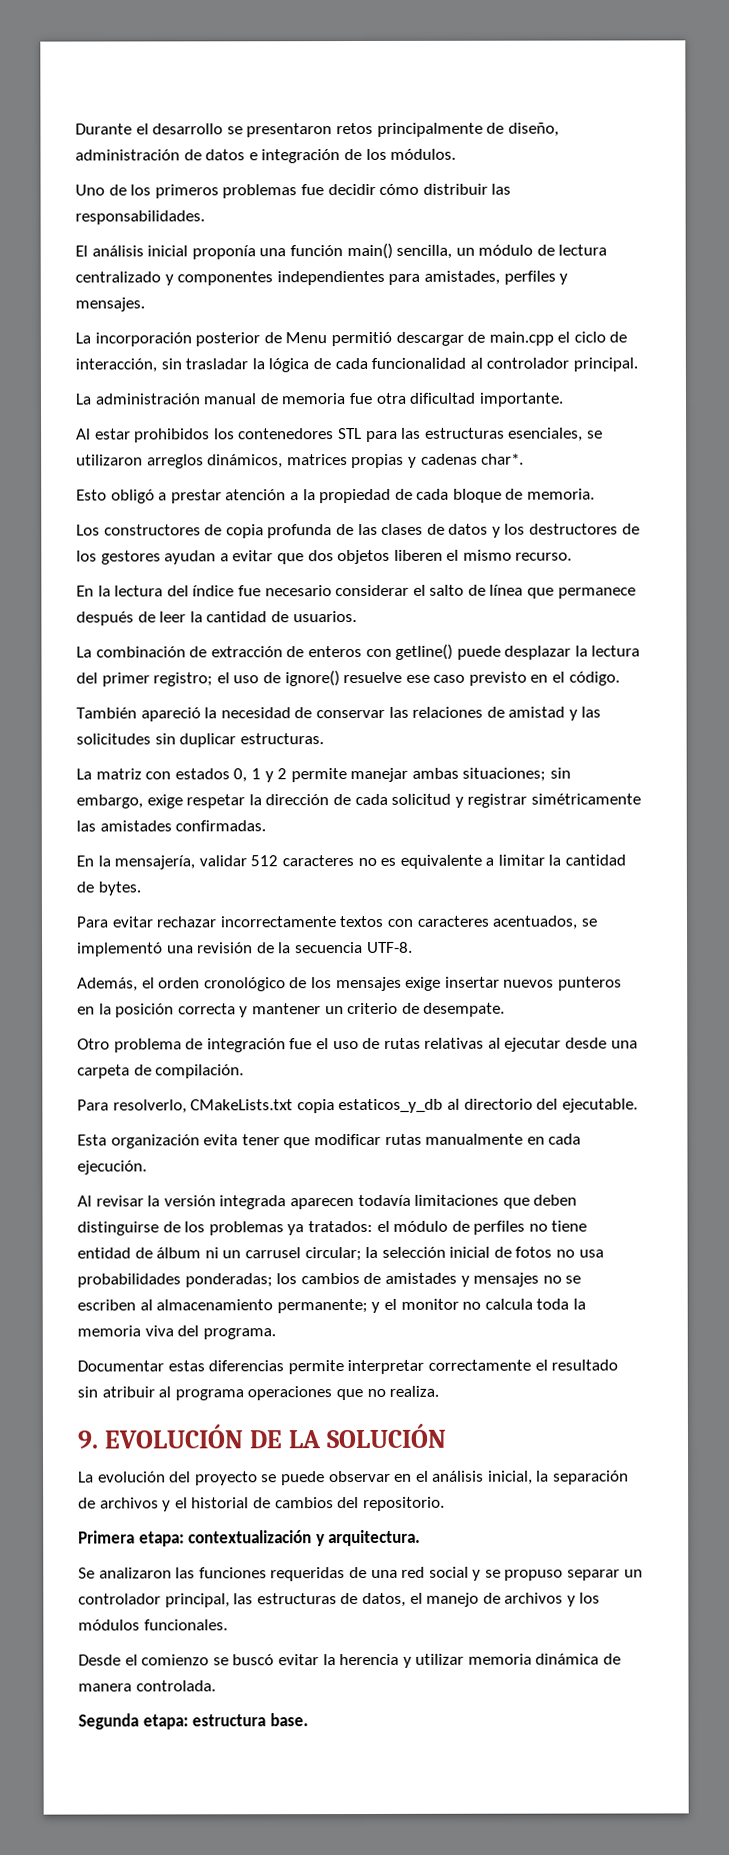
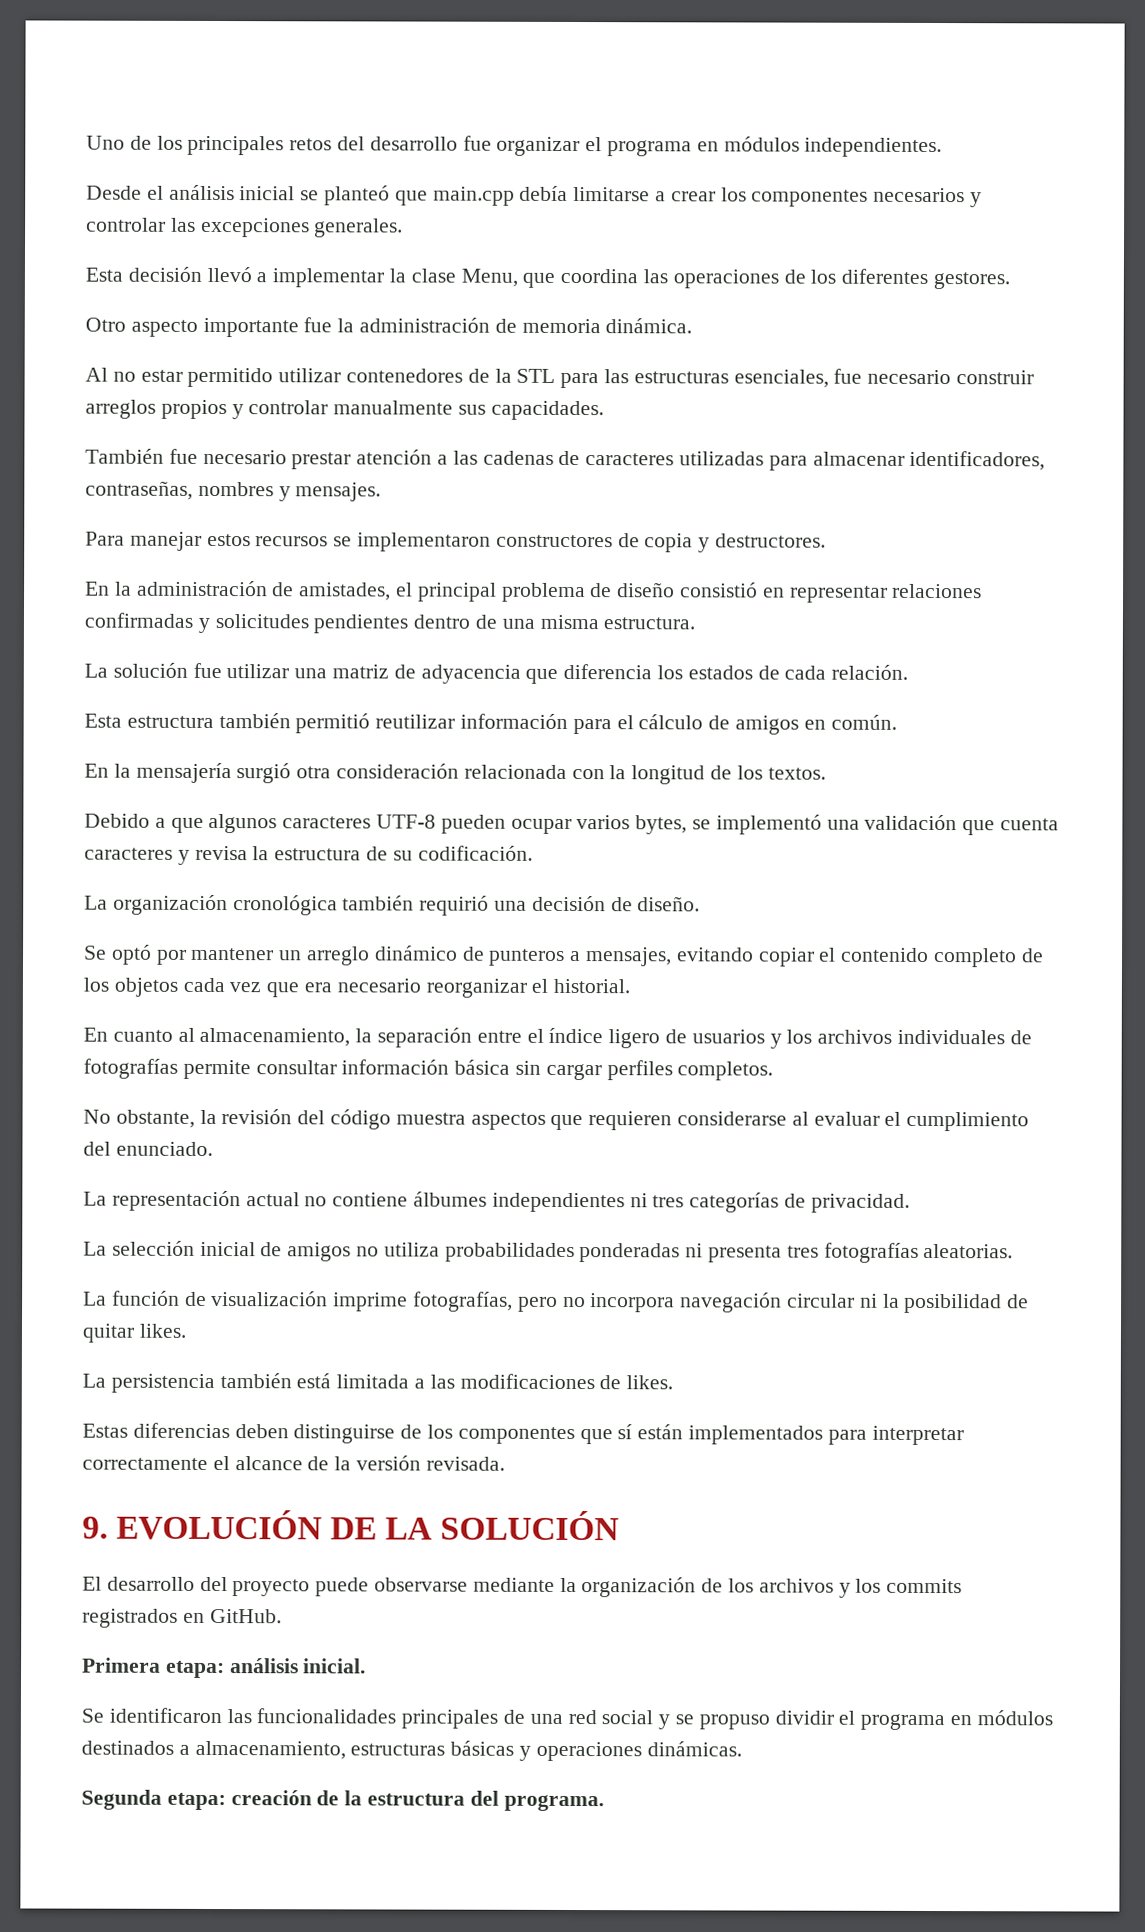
- Durante el desarrollo se presentaron retos principalmente de diseño, administración de datos e integración de los módulos.
- Uno de los primeros problemas fue decidir cómo distribuir las responsabilidades.
- El análisis inicial proponía una función main() sencilla, un módulo de lectura centralizado y componentes independientes para amistades, perfiles y mensajes.
- La incorporación posterior de Menu permitió descargar de main.cpp el ciclo de interacción, sin trasladar la lógica de cada funcionalidad al controlador principal.
- La administración manual de memoria fue otra dificultad importante.
- Al estar prohibidos los contenedores STL para las estructuras esenciales, se utilizaron arreglos dinámicos, matrices propias y cadenas char*.
- Esto obligó a prestar atención a la propiedad de cada bloque de memoria.
- Los constructores de copia profunda de las clases de datos y los destructores de los gestores ayudan a evitar que dos objetos liberen el mismo recurso.
- En la lectura del índice fue necesario considerar el salto de línea que permanece después de leer la cantidad de usuarios.
- La combinación de extracción de enteros con getline() puede desplazar la lectura del primer registro; el uso de ignore() resuelve ese caso previsto en el código.
- También apareció la necesidad de conservar las relaciones de amistad y las solicitudes sin duplicar estructuras.
- La matriz con estados 0, 1 y 2 permite manejar ambas situaciones; sin embargo, exige respetar la dirección de cada solicitud y registrar simétricamente las amistades confirmadas.
- En la mensajería, validar 512 caracteres no es equivalente a limitar la cantidad de bytes.
- Para evitar rechazar incorrectamente textos con caracteres acentuados, se implementó una revisión de la secuencia UTF-8.
- Además, el orden cronológico de los mensajes exige insertar nuevos punteros en la posición correcta y mantener un criterio de desempate.
- Otro problema de integración fue el uso de rutas relativas al ejecutar desde una carpeta de compilación.
- Para resolverlo, CMakeLists.txt copia estaticos_y_db al directorio del ejecutable.
- Esta organización evita tener que modificar rutas manualmente en cada ejecución.
- Al revisar la versión integrada aparecen todavía limitaciones que deben distinguirse de los problemas ya tratados: el módulo de perfiles no tiene entidad de álbum ni un carrusel circular; la selección inicial de fotos no usa probabilidades ponderadas; los cambios de amistades y mensajes no se escriben al almacenamiento permanente; y el monitor no calcula toda la memoria viva del programa.
- Documentar estas diferencias permite interpretar correctamente el resultado sin atribuir al programa operaciones que no realiza.
+ Uno de los principales retos del desarrollo fue organizar el programa en módulos independientes.
+ Desde el análisis inicial se planteó que main.cpp debía limitarse a crear los componentes necesarios y controlar las excepciones generales.
+ Esta decisión llevó a implementar la clase Menu, que coordina las operaciones de los diferentes gestores.
+ Otro aspecto importante fue la administración de memoria dinámica.
+ Al no estar permitido utilizar contenedores de la STL para las estructuras esenciales, fue necesario construir arreglos propios y controlar manualmente sus capacidades.
+ También fue necesario prestar atención a las cadenas de caracteres utilizadas para almacenar identificadores, contraseñas, nombres y mensajes.
+ Para manejar estos recursos se implementaron constructores de copia y destructores.
+ En la administración de amistades, el principal problema de diseño consistió en representar relaciones confirmadas y solicitudes pendientes dentro de una misma estructura.
+ La solución fue utilizar una matriz de adyacencia que diferencia los estados de cada relación.
+ Esta estructura también permitió reutilizar información para el cálculo de amigos en común.
+ En la mensajería surgió otra consideración relacionada con la longitud de los textos.
+ Debido a que algunos caracteres UTF-8 pueden ocupar varios bytes, se implementó una validación que cuenta caracteres y revisa la estructura de su codificación.
+ La organización cronológica también requirió una decisión de diseño.
+ Se optó por mantener un arreglo dinámico de punteros a mensajes, evitando copiar el contenido completo de los objetos cada vez que era necesario reorganizar el historial.
+ En cuanto al almacenamiento, la separación entre el índice ligero de usuarios y los archivos individuales de fotografías permite consultar información básica sin cargar perfiles completos.
+ No obstante, la revisión del código muestra aspectos que requieren considerarse al evaluar el cumplimiento del enunciado.
+ La representación actual no contiene álbumes independientes ni tres categorías de privacidad.
+ La selección inicial de amigos no utiliza probabilidades ponderadas ni presenta tres fotografías aleatorias.
+ La función de visualización imprime fotografías, pero no incorpora navegación circular ni la posibilidad de quitar likes.
+ La persistencia también está limitada a las modificaciones de likes.
+ Estas diferencias deben distinguirse de los componentes que sí están implementados para interpretar correctamente el alcance de la versión revisada.
- La evolución del proyecto se puede observar en el análisis inicial, la separación de archivos y el historial de cambios del repositorio.
- Primera etapa: contextualización y arquitectura.
- Se analizaron las funciones requeridas de una red social y se propuso separar un controlador principal, las estructuras de datos, el manejo de archivos y los módulos funcionales.
- Desde el comienzo se buscó evitar la herencia y utilizar memoria dinámica de manera controlada.
- Segunda etapa: estructura base.
+ El desarrollo del proyecto puede observarse mediante la organización de los archivos y los commits registrados en GitHub.
+ Primera etapa: análisis inicial.
+ Se identificaron las funcionalidades principales de una red social y se propuso dividir el programa en módulos destinados a almacenamiento, estructuras básicas y operaciones dinámicas.
+ Segunda etapa: creación de la estructura del programa.

